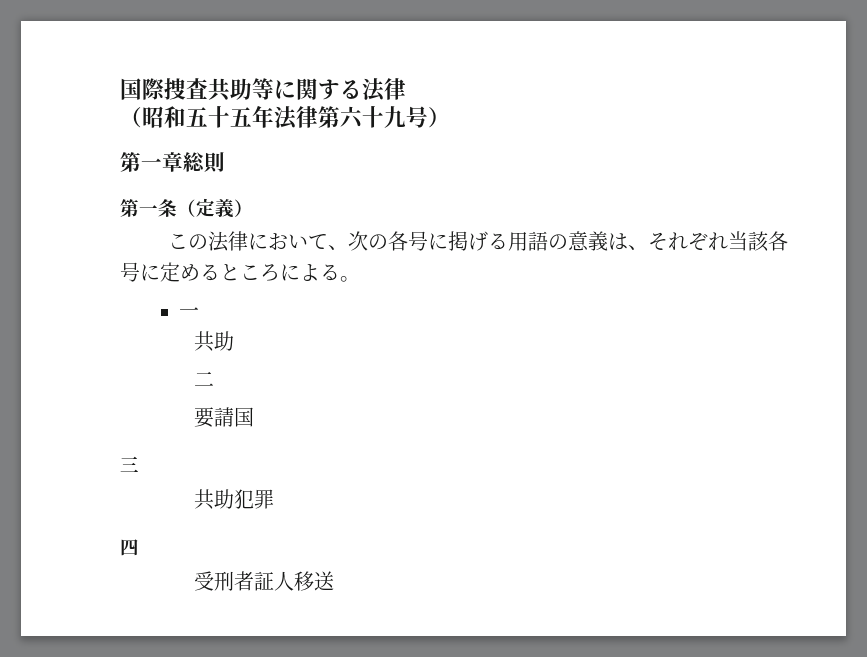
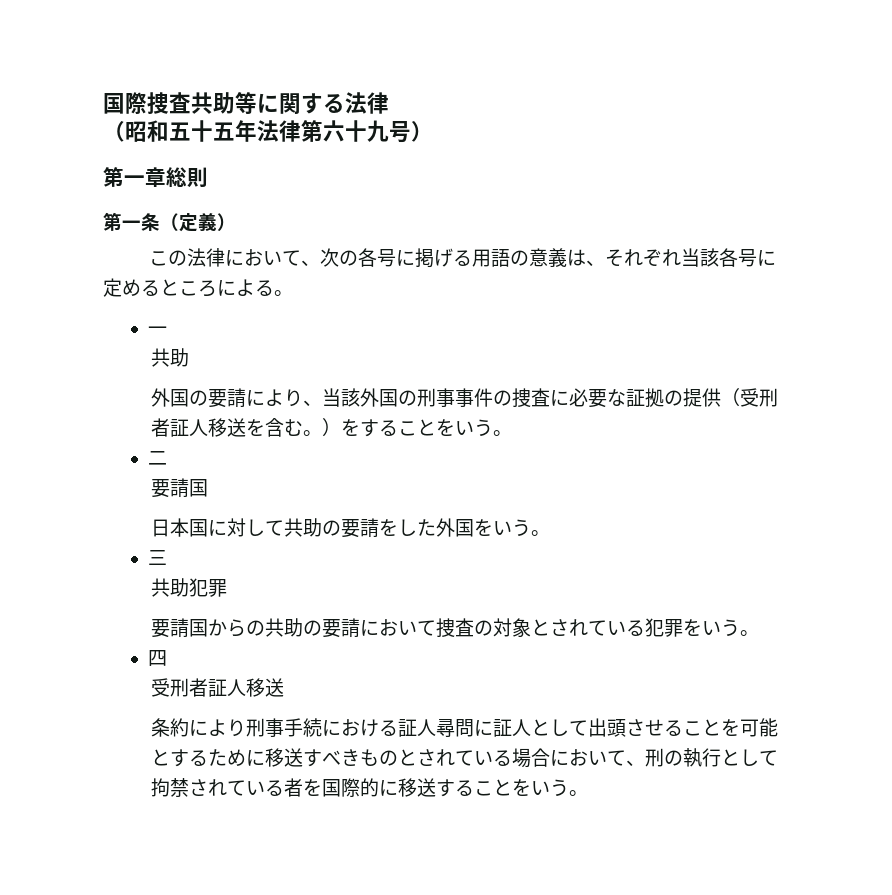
+ 外国の要請により、当該外国の刑事事件の捜査に必要な証拠の提供（受刑者証人移送を含む。）をすることをいう。
  二
  要請国
+ 日本国に対して共助の要請をした外国をいう。
  三
  共助犯罪
+ 要請国からの共助の要請において捜査の対象とされている犯罪をいう。
  四
  受刑者証人移送
+ 条約により刑事手続における証人尋問に証人として出頭させることを可能とするために移送すべきものとされている場合において、刑の執行として拘禁されている者を国際的に移送することをいう。

